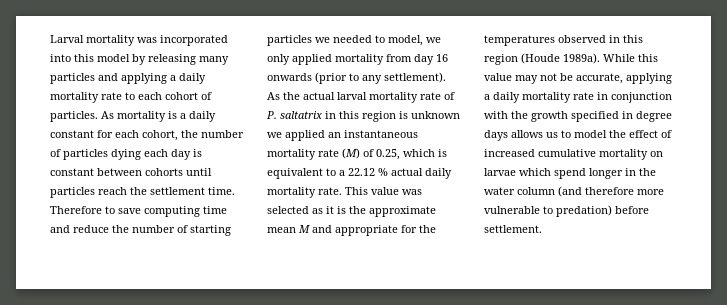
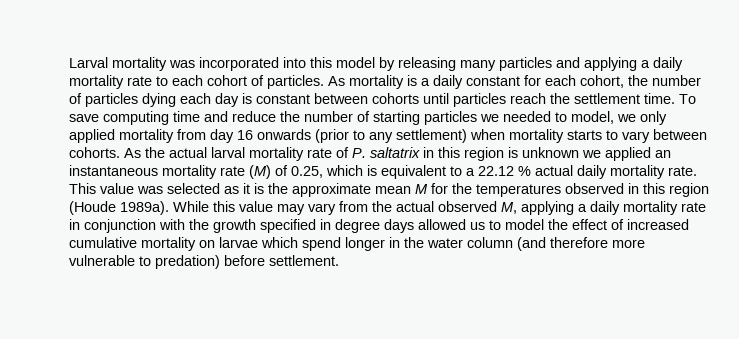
- Therefore to save computing time and reduce the number of starting particles we needed to model, we only applied mortality from day 16 onwards (prior to any settlement).
+ To save computing time and reduce the number of starting particles we needed to model, we only applied mortality from day 16 onwards (prior to any settlement) when mortality starts to vary between cohorts.
- This value was selected as it is the approximate mean M and appropriate for the temperatures observed in this region (Houde 1989a).
+ This value was selected as it is the approximate mean M for the temperatures observed in this region (Houde 1989a).
- While this value may not be accurate, applying a daily mortality rate in conjunction with the growth specified in degree days allows us to model the effect of increased cumulative mortality on larvae which spend longer in the water column (and therefore more vulnerable to predation) before settlement.
+ While this value may vary from the actual observed M, applying a daily mortality rate in conjunction with the growth specified in degree days allowed us to model the effect of increased cumulative mortality on larvae which spend longer in the water column (and therefore more vulnerable to predation) before settlement.

